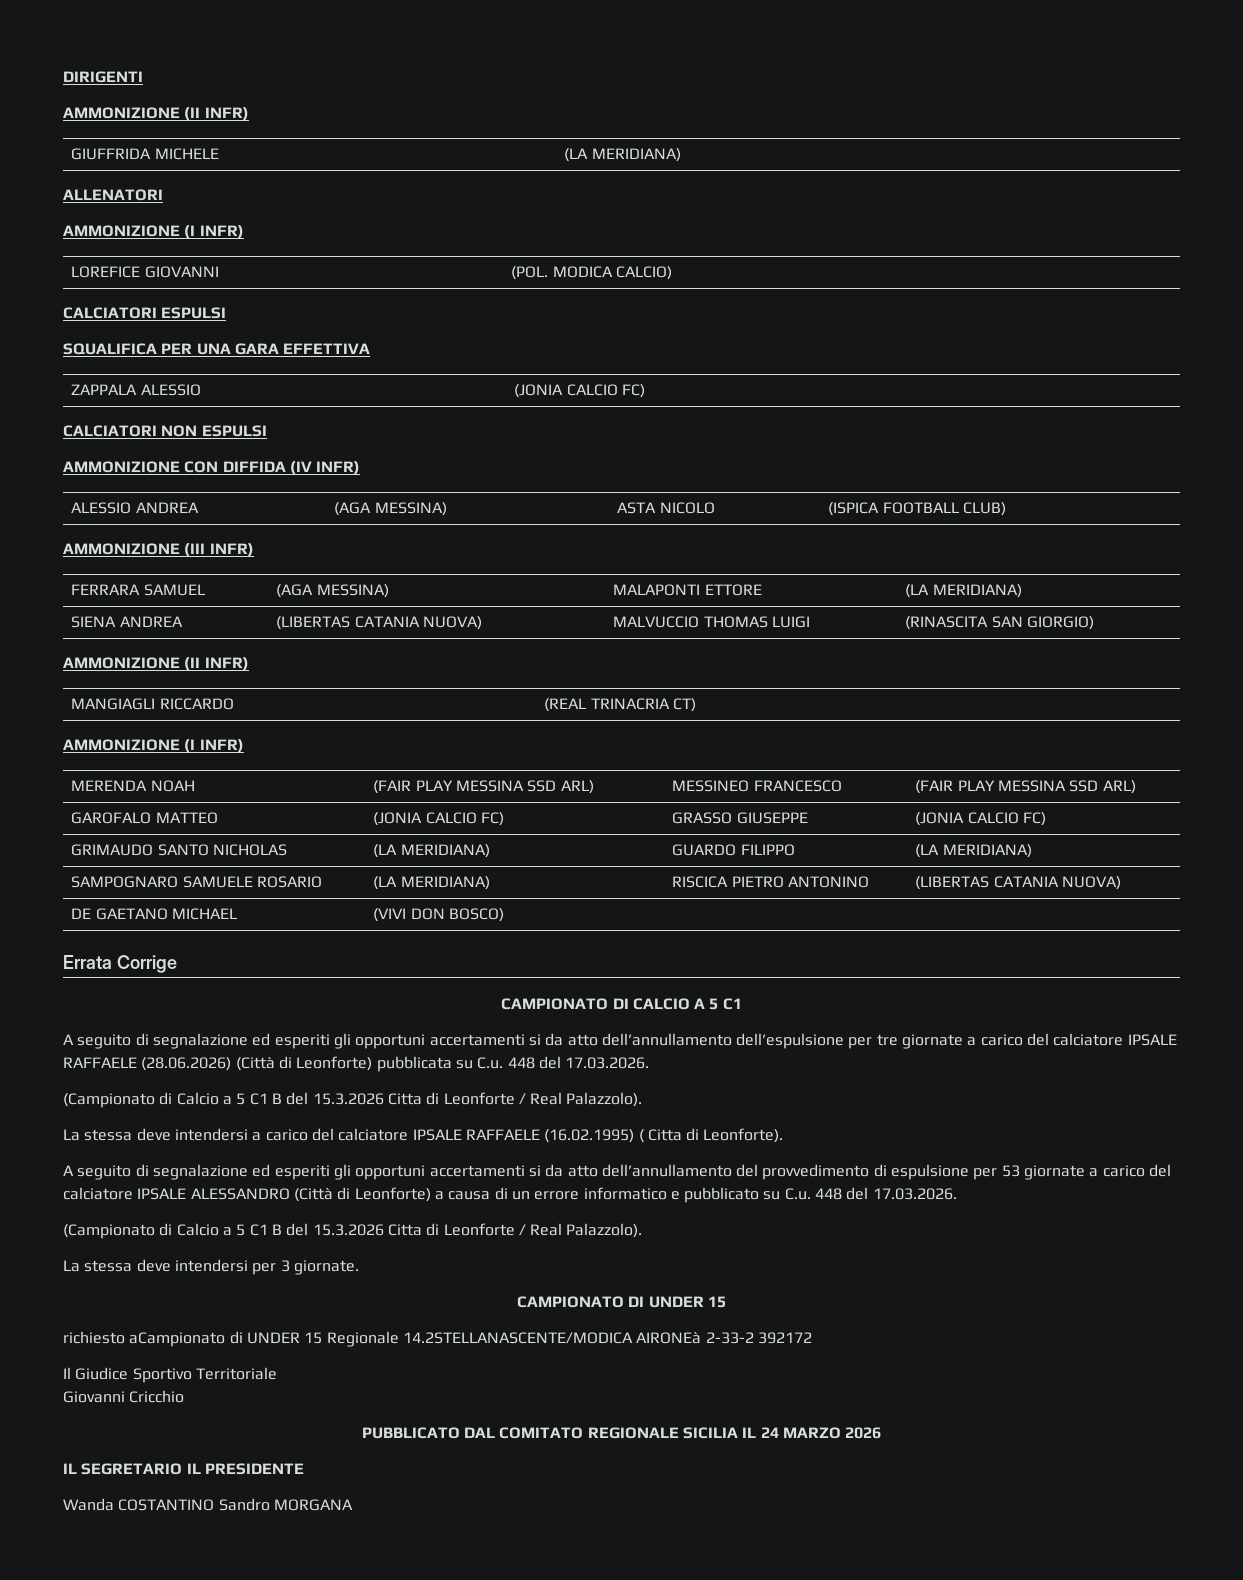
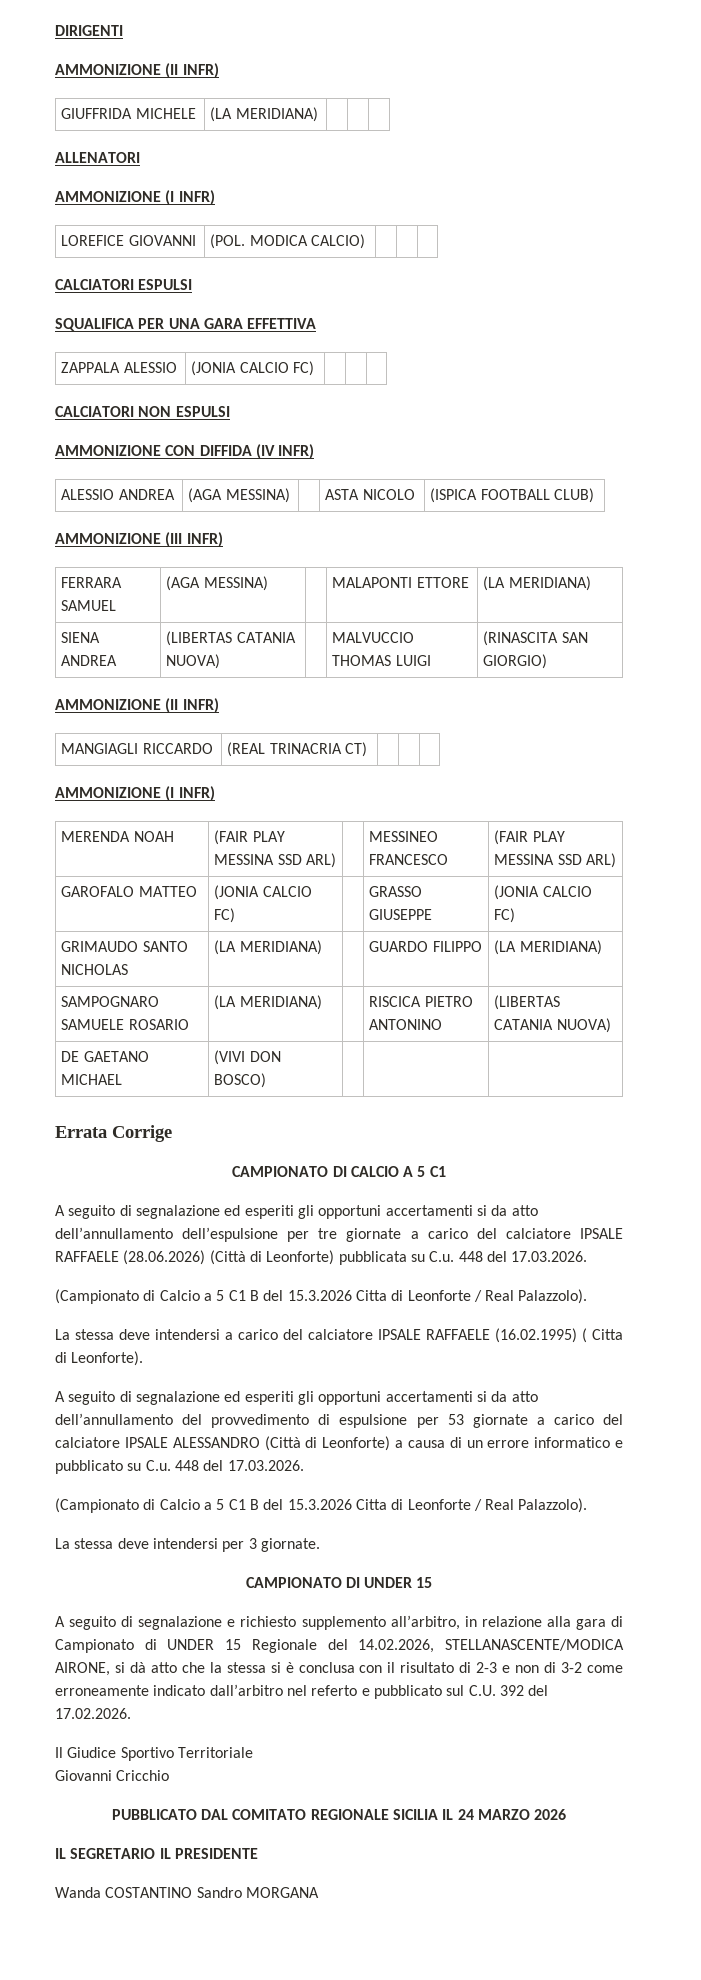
- richiesto aCampionato di UNDER 15 Regionale 14.2STELLANASCENTE/MODICA AIRONEà 2-33-2 392172
+ A seguito di segnalazione e richiesto supplemento all’arbitro, in relazione alla gara di Campionato di UNDER 15 Regionale del 14.02.2026, STELLANASCENTE/MODICA AIRONE, si dà atto che la stessa si è conclusa con il risultato di 2-3 e non di 3-2 come erroneamente indicato dall’arbitro nel referto e pubblicato sul C.U. 392 del 17.02.2026.

